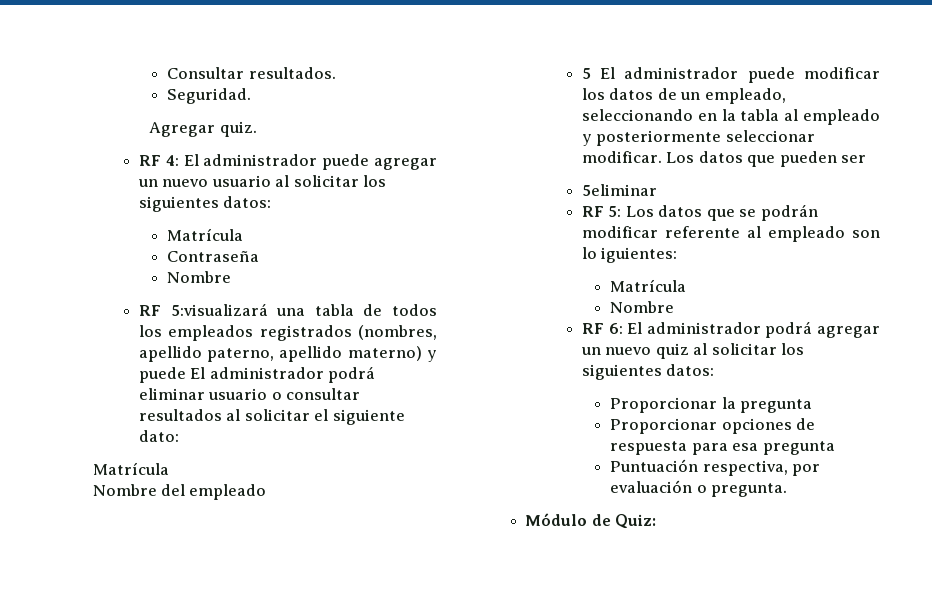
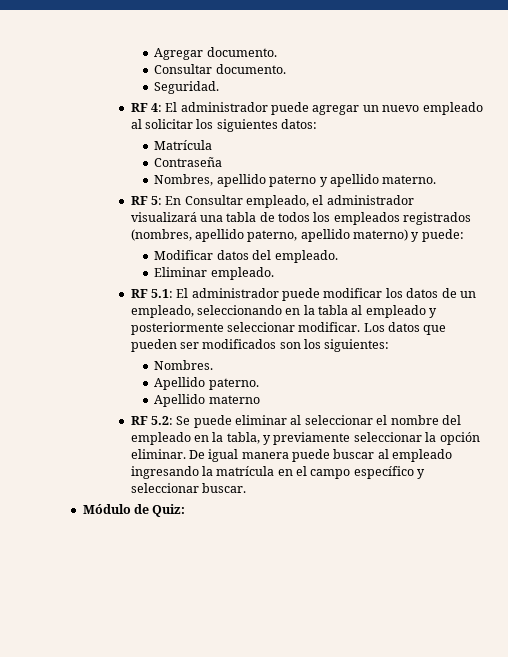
- Consultar resultados.
+ Agregar documento.
+ Consultar documento.
- Agregar quiz.
- RF 4: El administrador puede agregar un nuevo usuario al solicitar los siguientes datos:
+ RF 4: El administrador puede agregar un nuevo empleado al solicitar los siguientes datos:
  Contraseña
- Nombre
- RF 5:visualizará una tabla de todos los empleados registrados (nombres, apellido paterno, apellido materno) y puede El administrador podrá eliminar usuario o consultar resultados al solicitar el siguiente dato:
- Matrícula
- Nombre del empleado
- 5 El administrador puede modificar los datos de un empleado, seleccionando en la tabla al empleado y posteriormente seleccionar modificar.
+ Nombres, apellido paterno y apellido materno.
+ RF 5: En Consultar empleado, el administrador visualizará una tabla de todos los empleados registrados (nombres, apellido paterno, apellido materno) y puede:
+ Modificar datos del empleado.
+ Eliminar empleado.
+ RF 5.1: El administrador puede modificar los datos de un empleado, seleccionando en la tabla al empleado y posteriormente seleccionar modificar.
- Los datos que pueden ser
- 5eliminar
- RF 5: Los datos que se podrán modificar referente al empleado son lo iguientes:
- Matrícula
- Nombre
- RF 6: El administrador podrá agregar un nuevo quiz al solicitar los siguientes datos:
- Proporcionar la pregunta
- Proporcionar opciones de respuesta para esa pregunta
- Puntuación respectiva, por evaluación o pregunta.
+ Los datos que pueden ser modificados son los siguientes:
+ Nombres.
+ Apellido paterno.
+ Apellido materno
+ RF 5.2: Se puede eliminar al seleccionar el nombre del empleado en la tabla, y previamente seleccionar la opción eliminar. De igual manera puede buscar al empleado ingresando la matrícula en el campo específico y seleccionar buscar.

